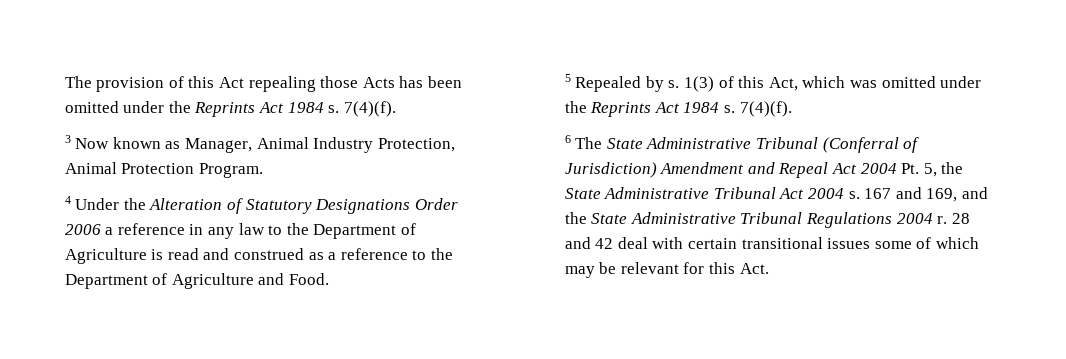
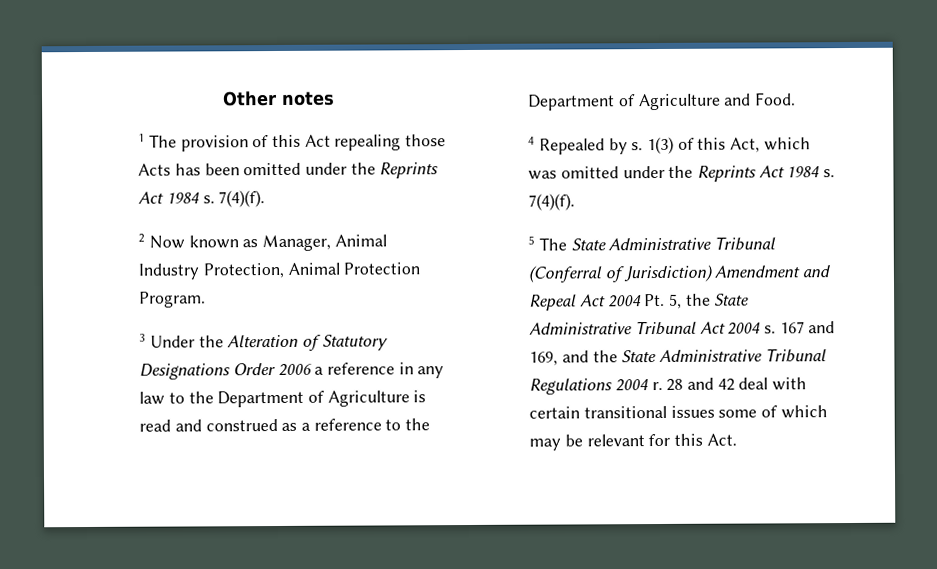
- The provision of this Act repealing those Acts has been omitted under the Reprints Act 1984 s.
+ Other notes
+ 1 The provision of this Act repealing those Acts has been omitted under the Reprints Act 1984 s.
- 3 Now known as Manager, Animal Industry Protection, Animal Protection Program.
+ 2 Now known as Manager, Animal Industry Protection, Animal Protection Program.
- 4 Under the Alteration of Statutory Designations Order 2006 a reference in any law to the Department of Agriculture is read and construed as a reference to the Department of Agriculture and Food.
+ 3 Under the Alteration of Statutory Designations Order 2006 a reference in any law to the Department of Agriculture is read and construed as a reference to the Department of Agriculture and Food.
- 5 Repealed by s.
+ 4 Repealed by s.
- 6 The State Administrative Tribunal (Conferral of Jurisdiction) Amendment and Repeal Act 2004 Pt. 5, the State Administrative Tribunal Act 2004 s.
+ 5 The State Administrative Tribunal (Conferral of Jurisdiction) Amendment and Repeal Act 2004 Pt. 5, the State Administrative Tribunal Act 2004 s.

